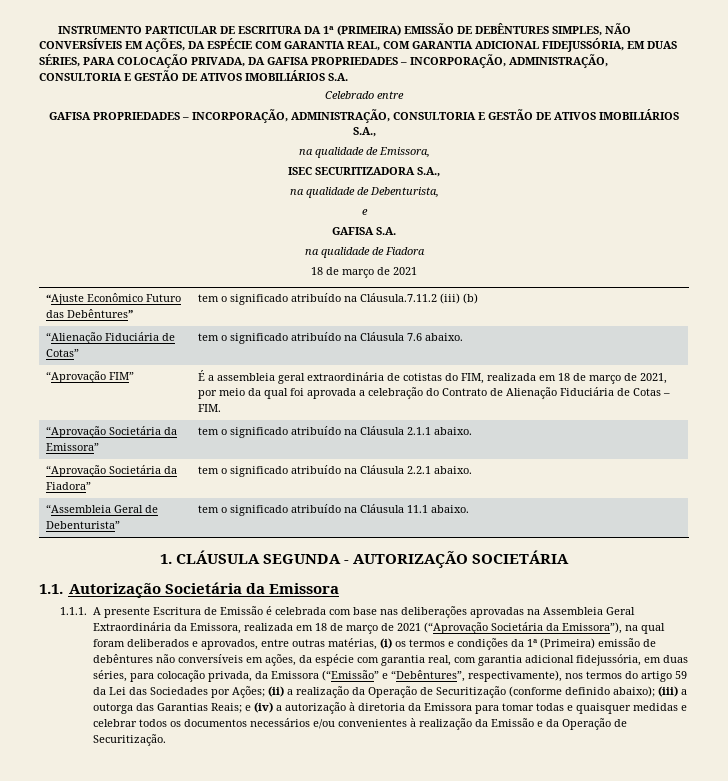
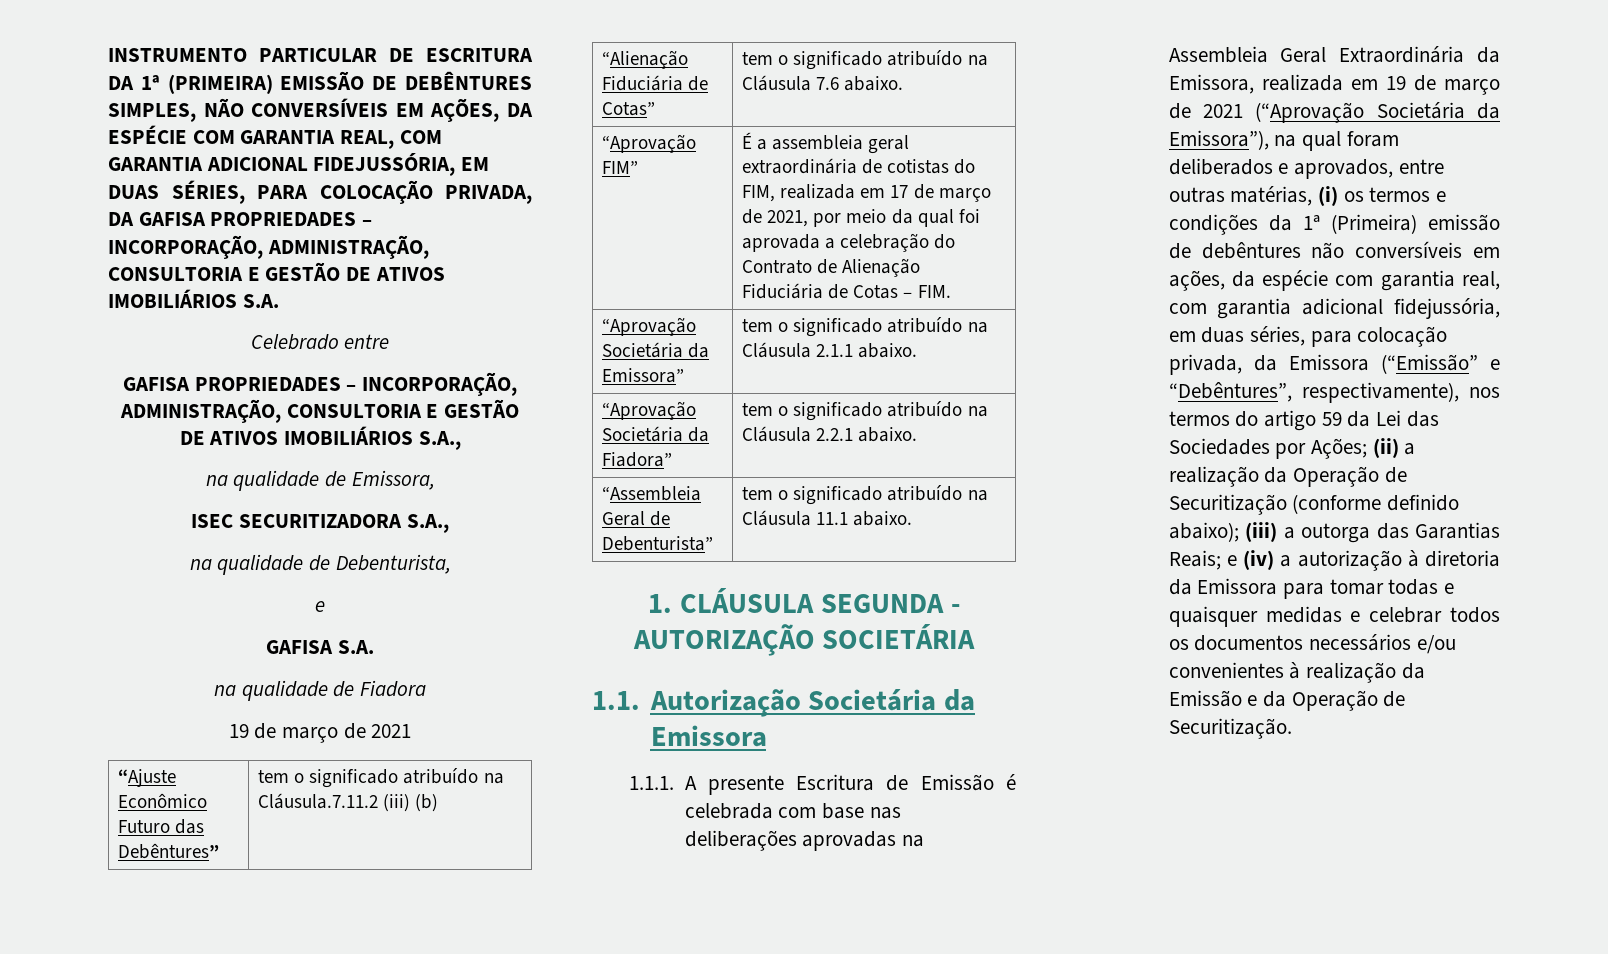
  na qualidade de Fiadora
- 18 de março de 2021
+ 19 de março de 2021
- “Aprovação FIM” | É a assembleia geral extraordinária de cotistas do FIM, realizada em 18 de março de 2021, por meio da qual foi aprovada a celebração do Contrato de Alienação Fiduciária de Cotas – FIM.
+ “Aprovação FIM” | É a assembleia geral extraordinária de cotistas do FIM, realizada em 17 de março de 2021, por meio da qual foi aprovada a celebração do Contrato de Alienação Fiduciária de Cotas – FIM.
- 1.1.1. A presente Escritura de Emissão é celebrada com base nas deliberações aprovadas na Assembleia Geral Extraordinária da Emissora, realizada em 18 de março de 2021 (“Aprovação Societária da Emissora”), na qual foram deliberados e aprovados, entre outras matérias, (i) os termos e condições da 1ª (Primeira) emissão de debêntures não conversíveis em ações, da espécie com garantia real, com garantia adicional fidejussória, em duas séries, para colocação privada, da Emissora (“Emissão” e “Debêntures”, respectivamente), nos termos do artigo 59 da Lei das Sociedades por Ações;
+ 1.1.1. A presente Escritura de Emissão é celebrada com base nas deliberações aprovadas na Assembleia Geral Extraordinária da Emissora, realizada em 19 de março de 2021 (“Aprovação Societária da Emissora”), na qual foram deliberados e aprovados, entre outras matérias, (i) os termos e condições da 1ª (Primeira) emissão de debêntures não conversíveis em ações, da espécie com garantia real, com garantia adicional fidejussória, em duas séries, para colocação privada, da Emissora (“Emissão” e “Debêntures”, respectivamente), nos termos do artigo 59 da Lei das Sociedades por Ações;

